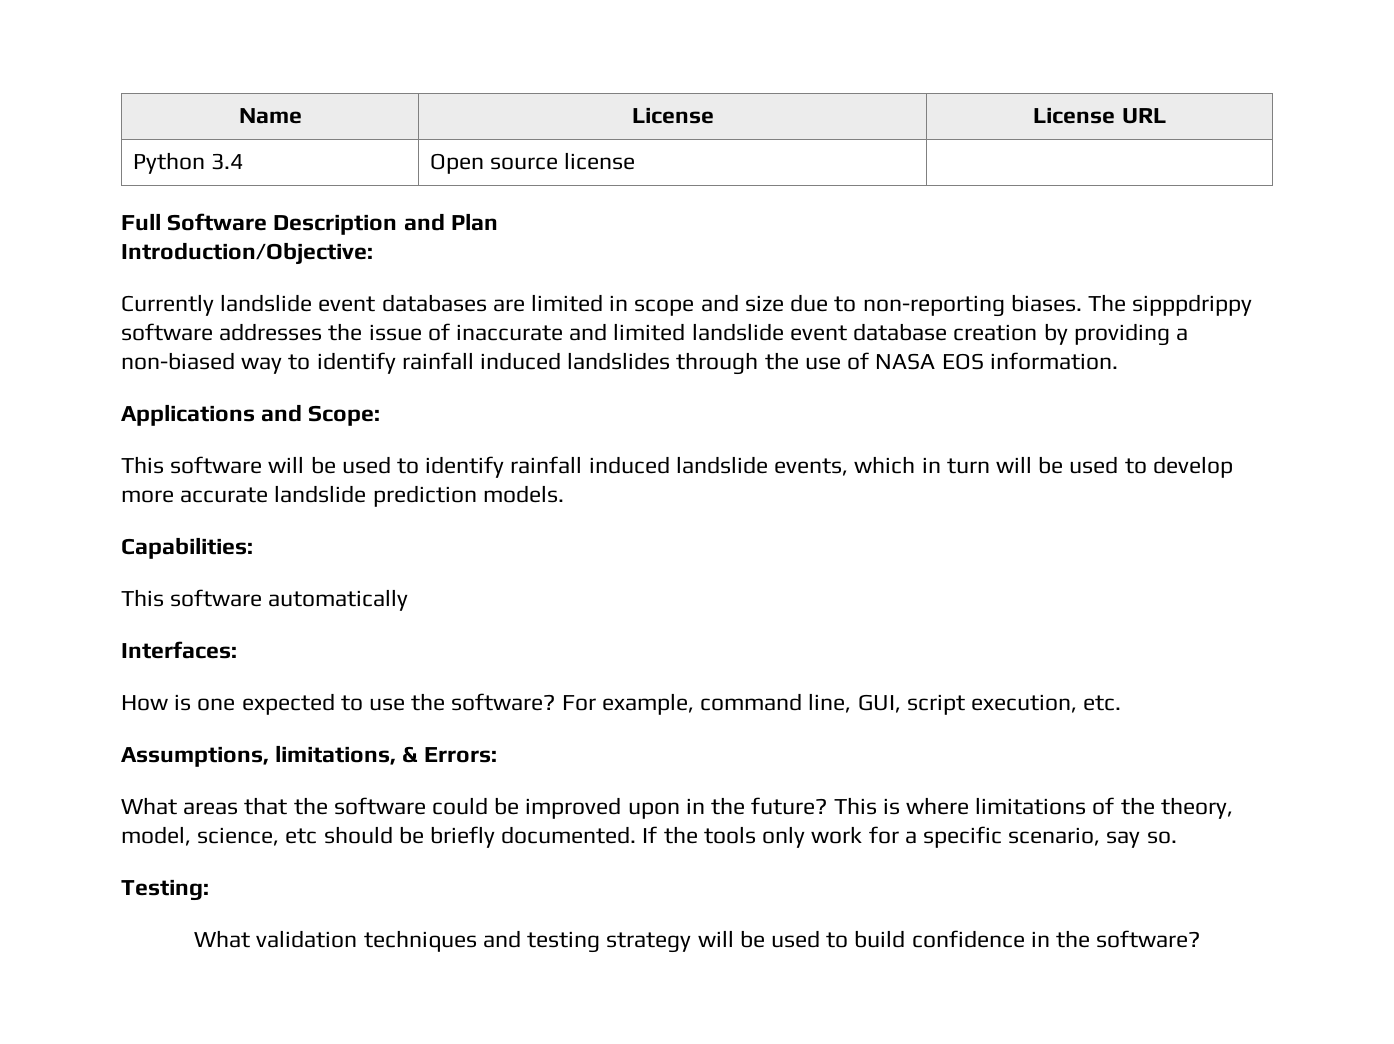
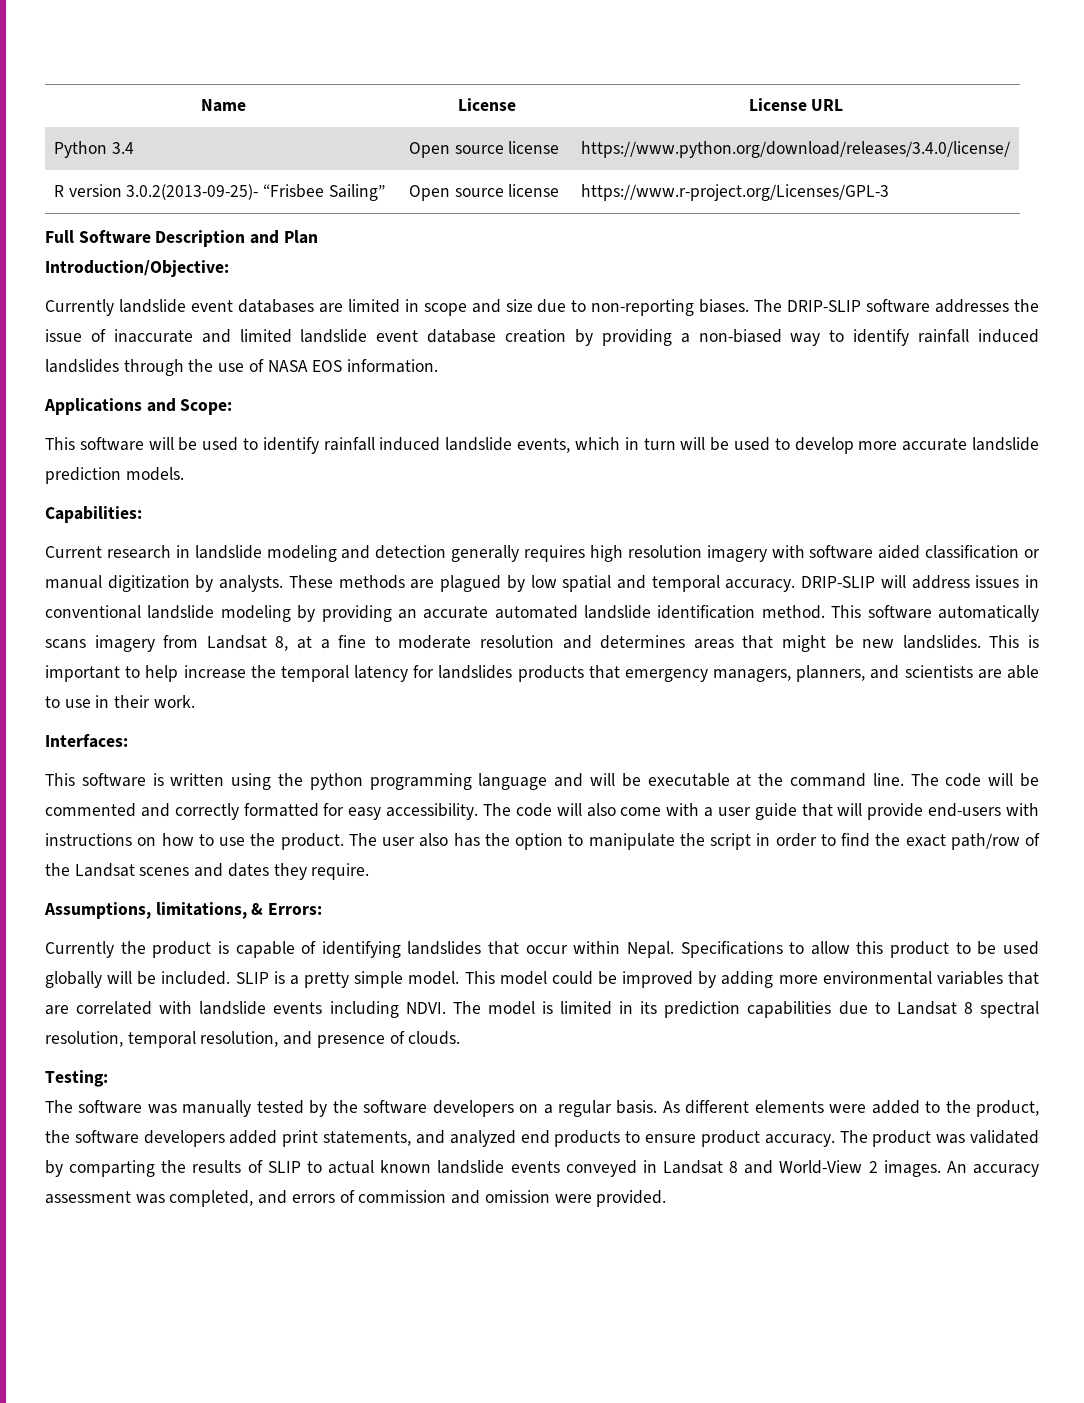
- Python 3.4 | Open source license |
+ Python 3.4 | Open source license | https://www.python.org/download/releases/3.4.0/license/
+ R version 3.0.2(2013-09-25)- “Frisbee Sailing” | Open source license | https://www.r-project.org/Licenses/GPL-3
- The sipppdrippy software addresses the issue of inaccurate and limited landslide event database creation by providing a non-biased way to identify rainfall induced landslides through the use of NASA EOS information.
+ The DRIP-SLIP software addresses the issue of inaccurate and limited landslide event database creation by providing a non-biased way to identify rainfall induced landslides through the use of NASA EOS information.
- This software automatically
+ Current research in landslide modeling and detection generally requires high resolution imagery with software aided classification or manual digitization by analysts. These methods are plagued by low spatial and temporal accuracy. DRIP-SLIP will address issues in conventional landslide modeling by providing an accurate automated landslide identification method. This software automatically scans imagery from Landsat 8, at a fine to moderate resolution and determines areas that might be new landslides. This is important to help increase the temporal latency for landslides products that emergency managers, planners, and scientists are able to use in their work.
  Interfaces:
- How is one expected to use the software? For example, command line, GUI, script execution, etc.
+ This software is written using the python programming language and will be executable at the command line. The code will be commented and correctly formatted for easy accessibility. The code will also come with a user guide that will provide end-users with instructions on how to use the product. The user also has the option to manipulate the script in order to find the exact path/row of the Landsat scenes and dates they require.
  Assumptions, limitations, & Errors:
- What areas that the software could be improved upon in the future? This is where limitations of the theory, model, science, etc should be briefly documented. If the tools only work for a specific scenario, say so.
+ Currently the product is capable of identifying landslides that occur within Nepal. Specifications to allow this product to be used globally will be included. SLIP is a pretty simple model. This model could be improved by adding more environmental variables that are correlated with landslide events including NDVI. The model is limited in its prediction capabilities due to Landsat 8 spectral resolution, temporal resolution, and presence of clouds.
  Testing:
- What validation techniques and testing strategy will be used to build confidence in the software?
+ The software was manually tested by the software developers on a regular basis. As different elements were added to the product, the software developers added print statements, and analyzed end products to ensure product accuracy. The product was validated by comparting the results of SLIP to actual known landslide events conveyed in Landsat 8 and World-View 2 images. An accuracy assessment was completed, and errors of commission and omission were provided.

